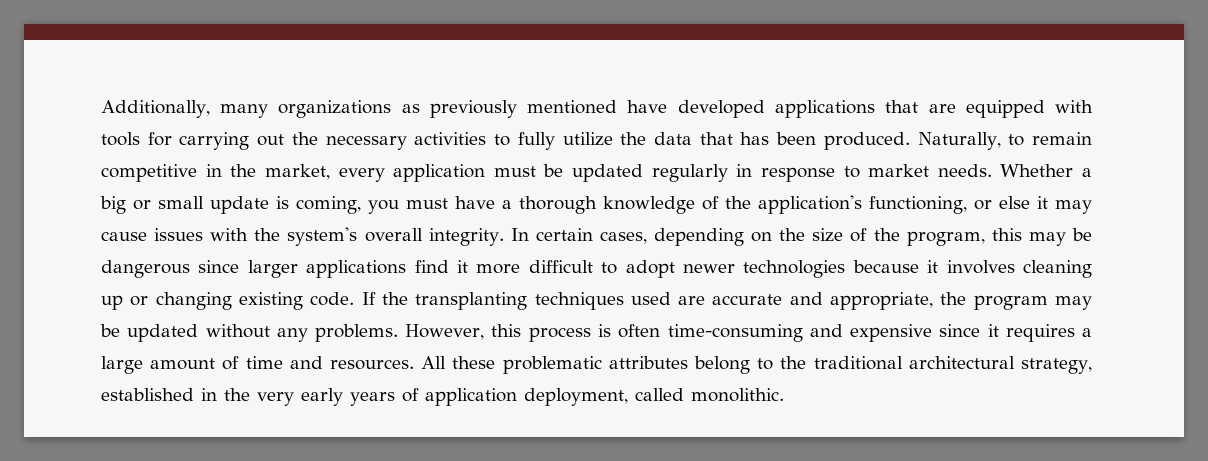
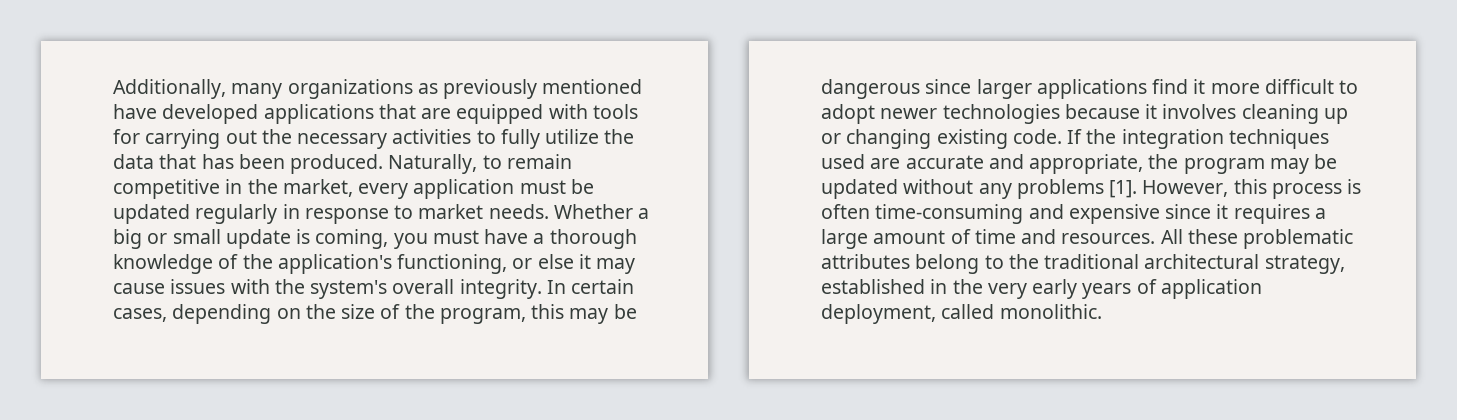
- If the transplanting techniques used are accurate and appropriate, the program may be updated without any problems.
+ If the integration techniques used are accurate and appropriate, the program may be updated without any problems [1].

